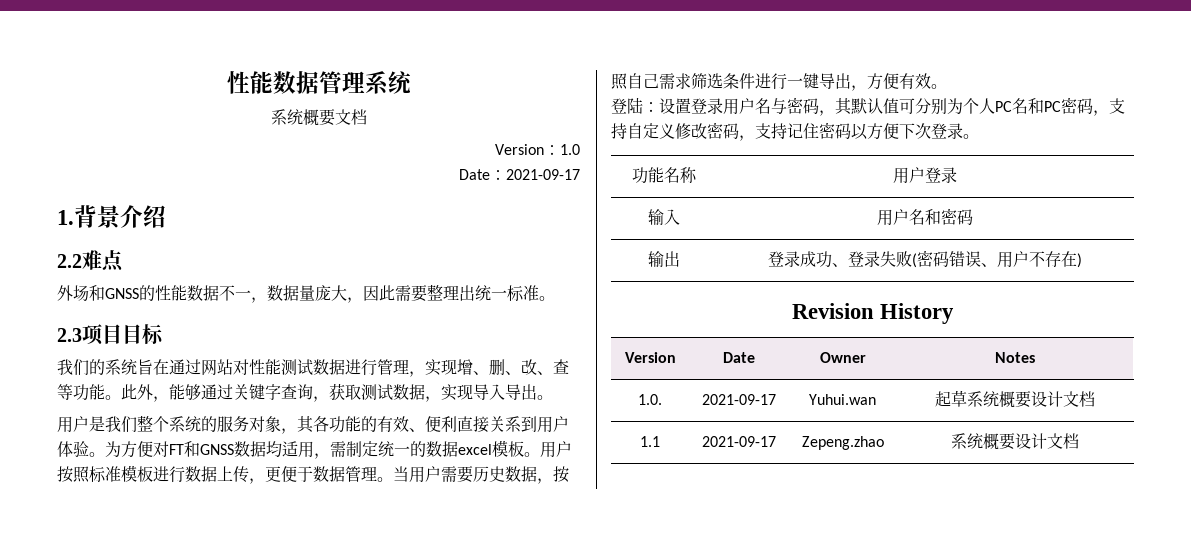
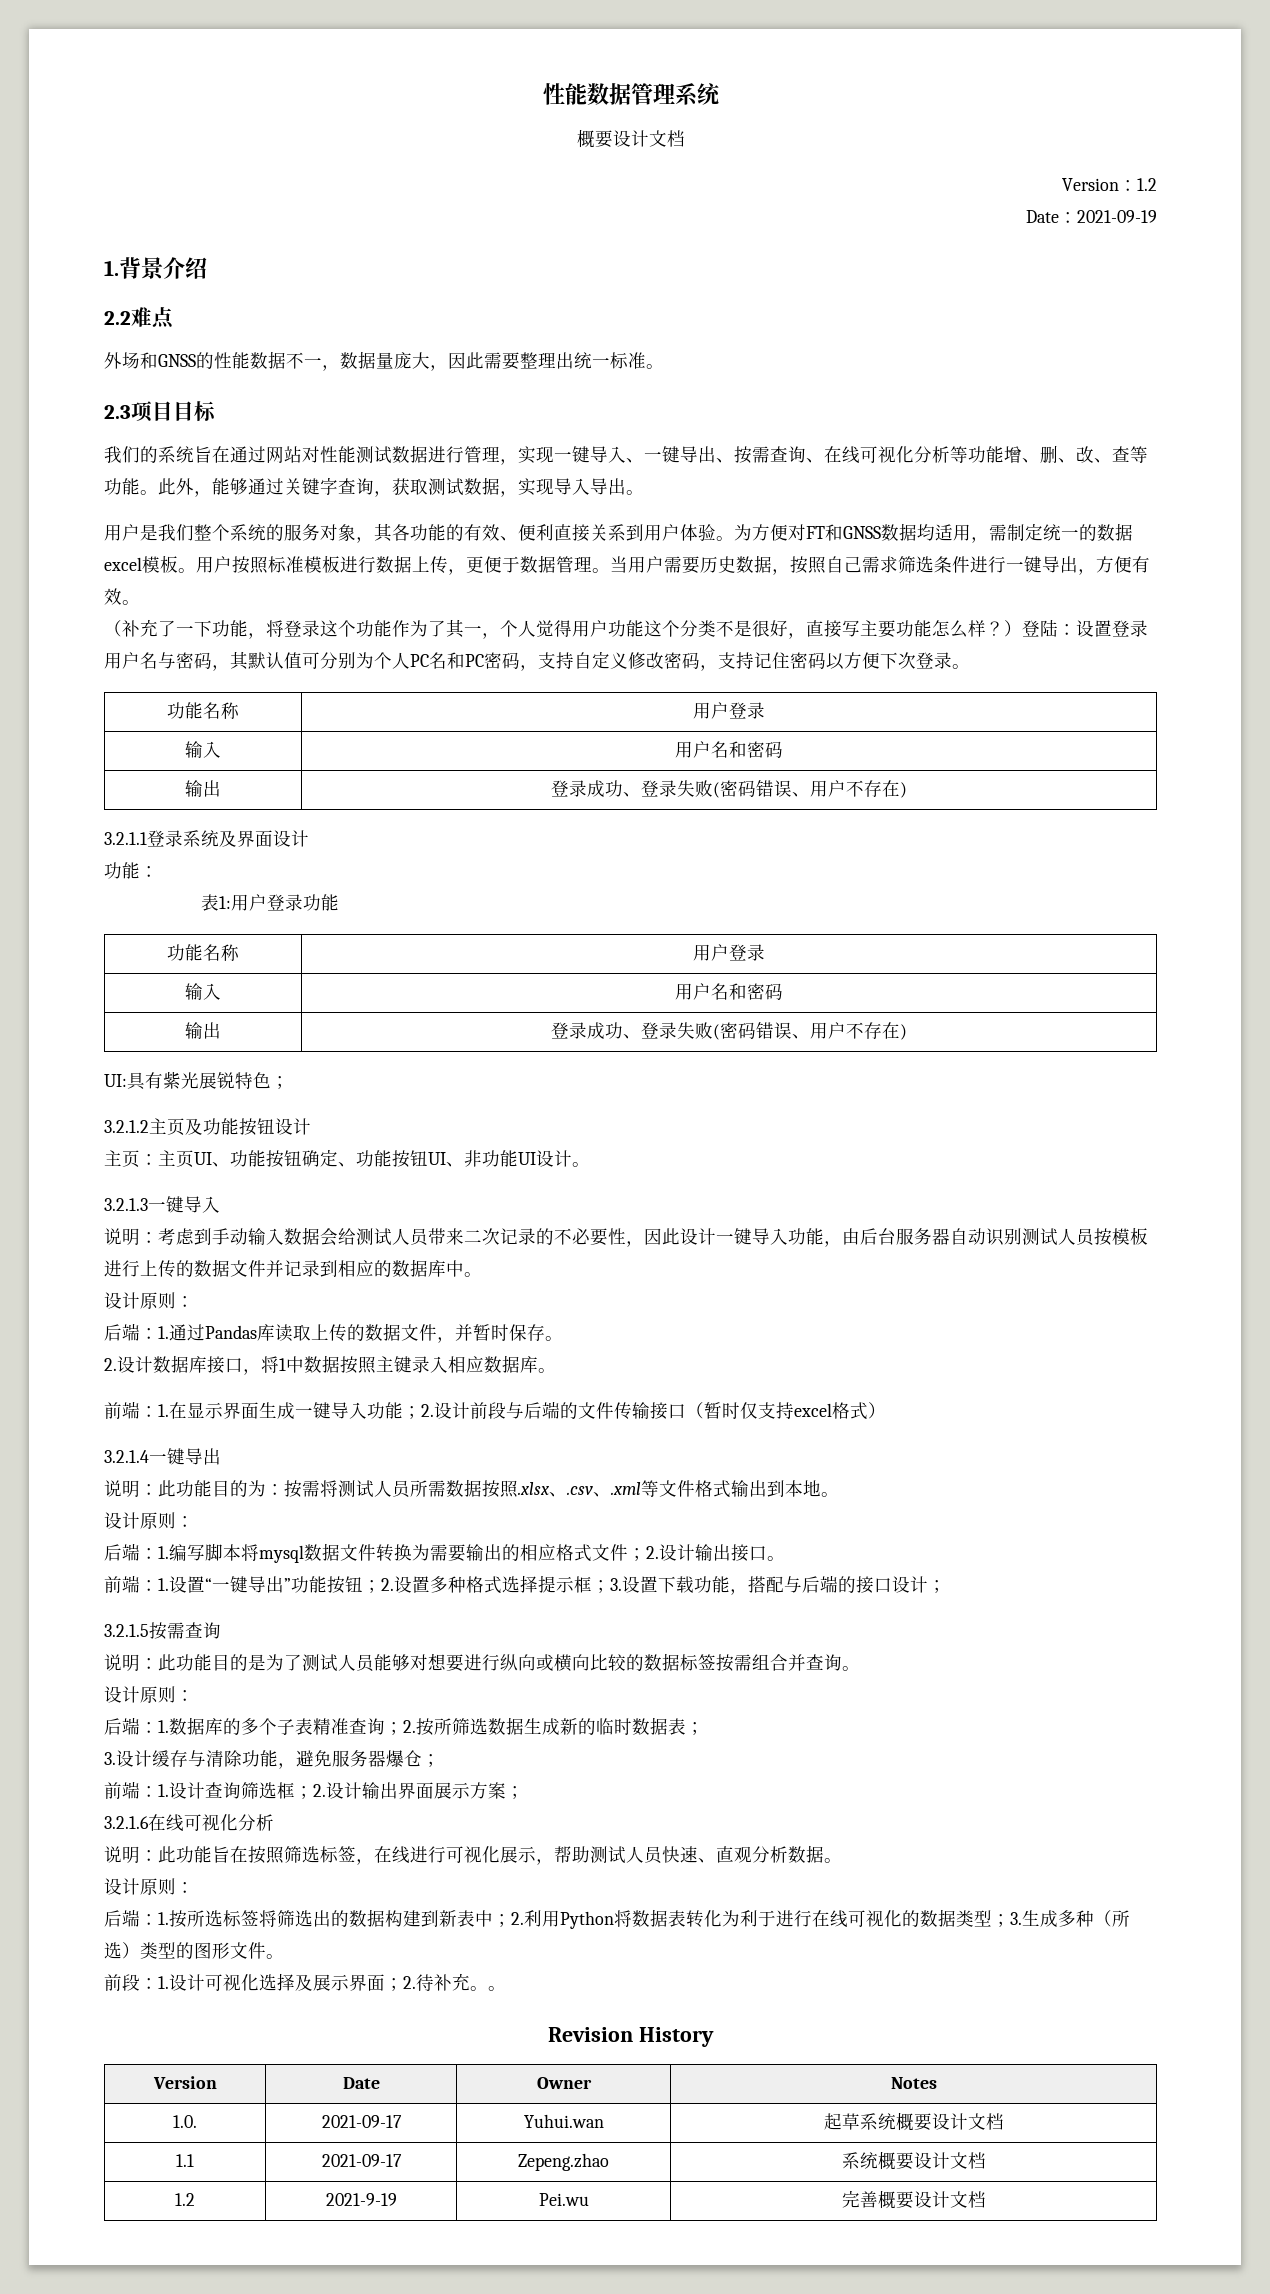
  性能数据管理系统
- 系统概要文档
+ 概要设计文档
- Version：1.0
+ Version：1.2
- Date：2021-09-17
+ Date：2021-09-19
- 我们的系统旨在通过网站对性能测试数据进行管理，实现增、删、改、查等功能。
+ 我们的系统旨在通过网站对性能测试数据进行管理，实现一键导入、一键导出、按需查询、在线可视化分析等功能增、删、改、查等功能。
- 登陆：设置登录用户名与密码，其默认值可分别为个人PC名和PC密码，支持自定义修改密码，支持记住密码以方便下次登录。
+ （补充了一下功能，将登录这个功能作为了其一，个人觉得用户功能这个分类不是很好，直接写主要功能怎么样？）登陆：设置登录用户名与密码，其默认值可分别为个人PC名和PC密码，支持自定义修改密码，支持记住密码以方便下次登录。
+ 3.2.1.1登录系统及界面设计
+ 功能：
+ 表1:用户登录功能
+ 功能名称 | 用户登录
+ 输入 | 用户名和密码
+ 输出 | 登录成功、登录失败(密码错误、用户不存在)
+ UI:具有紫光展锐特色；
+ 3.2.1.2主页及功能按钮设计
+ 主页：主页UI、功能按钮确定、功能按钮UI、非功能UI设计。
+ 3.2.1.3一键导入
+ 说明：考虑到手动输入数据会给测试人员带来二次记录的不必要性，因此设计一键导入功能，由后台服务器自动识别测试人员按模板进行上传的数据文件并记录到相应的数据库中。
+ 设计原则：
+ 后端：1.通过Pandas库读取上传的数据文件，并暂时保存。
+ 2.设计数据库接口，将1中数据按照主键录入相应数据库。
+ 前端：1.在显示界面生成一键导入功能；2.设计前段与后端的文件传输接口（暂时仅支持excel格式）
+ 3.2.1.4一键导出
+ 说明：此功能目的为：按需将测试人员所需数据按照.xlsx、.csv、.xml等文件格式输出到本地。
+ 设计原则：
+ 后端：1.编写脚本将mysql数据文件转换为需要输出的相应格式文件；2.设计输出接口。
+ 前端：1.设置“一键导出”功能按钮；2.设置多种格式选择提示框；3.设置下载功能，搭配与后端的接口设计；
+ 3.2.1.5按需查询
+ 说明：此功能目的是为了测试人员能够对想要进行纵向或横向比较的数据标签按需组合并查询。
+ 设计原则：
+ 后端：1.数据库的多个子表精准查询；2.按所筛选数据生成新的临时数据表；
+ 3.设计缓存与清除功能，避免服务器爆仓；
+ 前端：1.设计查询筛选框；2.设计输出界面展示方案；
+ 3.2.1.6在线可视化分析
+ 说明：此功能旨在按照筛选标签，在线进行可视化展示，帮助测试人员快速、直观分析数据。
+ 设计原则：
+ 后端：1.按所选标签将筛选出的数据构建到新表中；2.利用Python将数据表转化为利于进行在线可视化的数据类型；3.生成多种（所选）类型的图形文件。
+ 前段：1.设计可视化选择及展示界面；2.待补充。。
+ 1.2 | 2021-9-19 | Pei.wu | 完善概要设计文档

